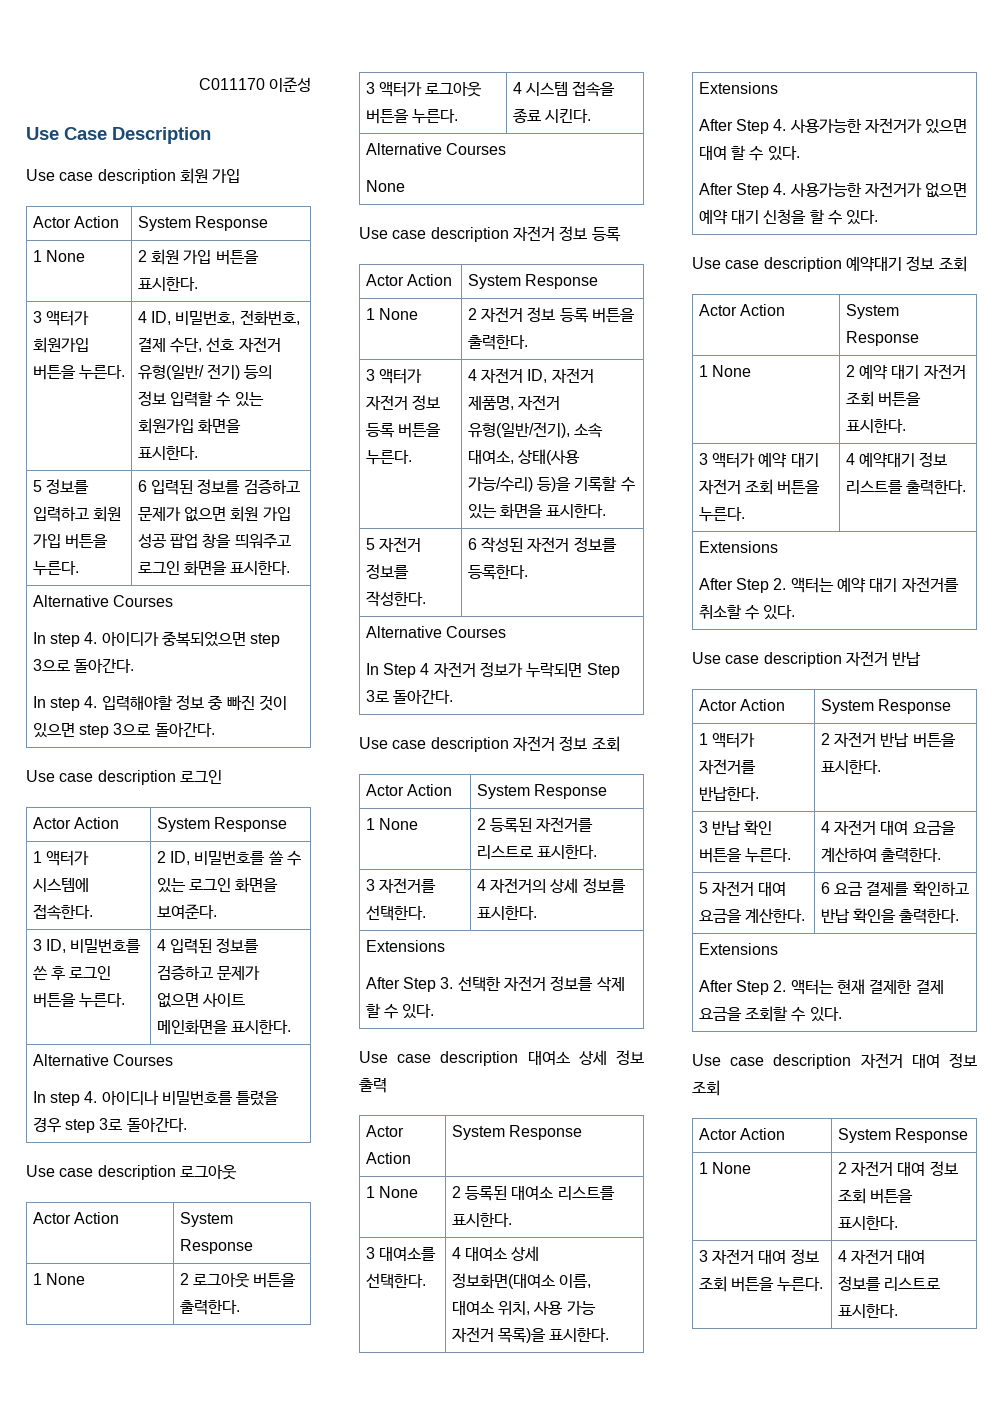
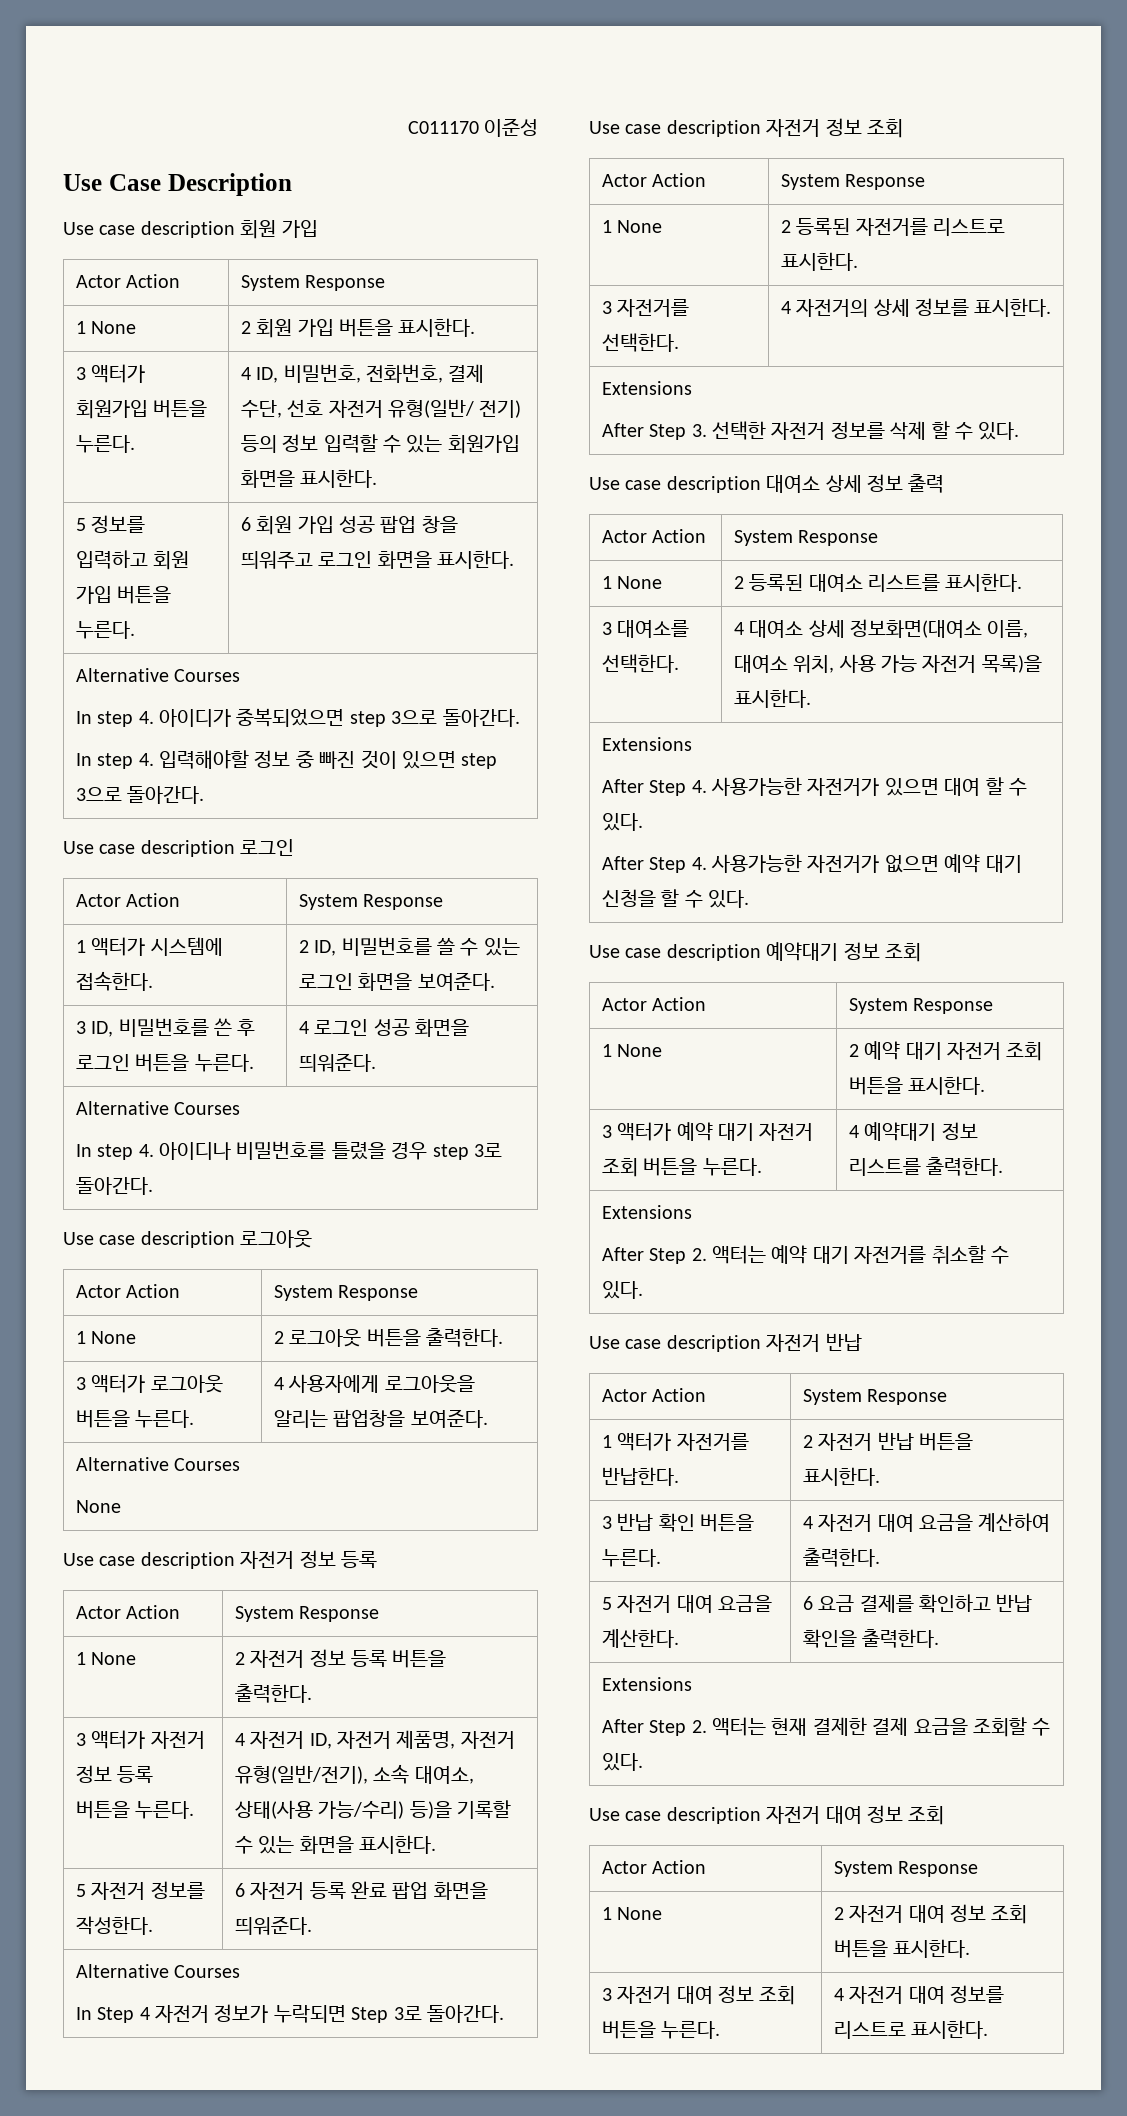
- 5 정보를 입력하고 회원 가입 버튼을 누른다. | 6 입력된 정보를 검증하고 문제가 없으면 회원 가입 성공 팝업 창을 띄워주고 로그인 화면을 표시한다.
+ 5 정보를 입력하고 회원 가입 버튼을 누른다. | 6 회원 가입 성공 팝업 창을 띄워주고 로그인 화면을 표시한다.
- 3 ID, 비밀번호를 쓴 후 로그인 버튼을 누른다. | 4 입력된 정보를 검증하고 문제가 없으면 사이트 메인화면을 표시한다.
+ 3 ID, 비밀번호를 쓴 후 로그인 버튼을 누른다. | 4 로그인 성공 화면을 띄워준다.
- 3 액터가 로그아웃 버튼을 누른다. | 4 시스템 접속을 종료 시킨다.
+ 3 액터가 로그아웃 버튼을 누른다. | 4 사용자에게 로그아웃을 알리는 팝업창을 보여준다.
- 5 자전거 정보를 작성한다. | 6 작성된 자전거 정보를 등록한다.
+ 5 자전거 정보를 작성한다. | 6 자전거 등록 완료 팝업 화면을 띄워준다.

